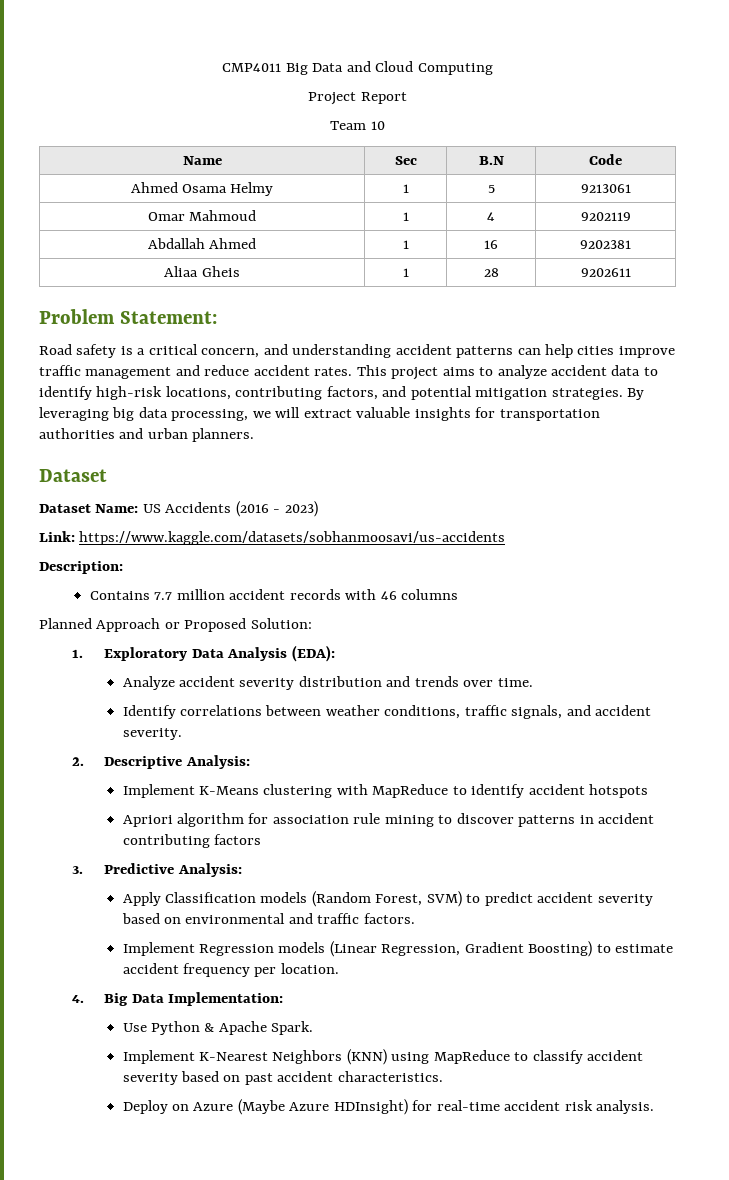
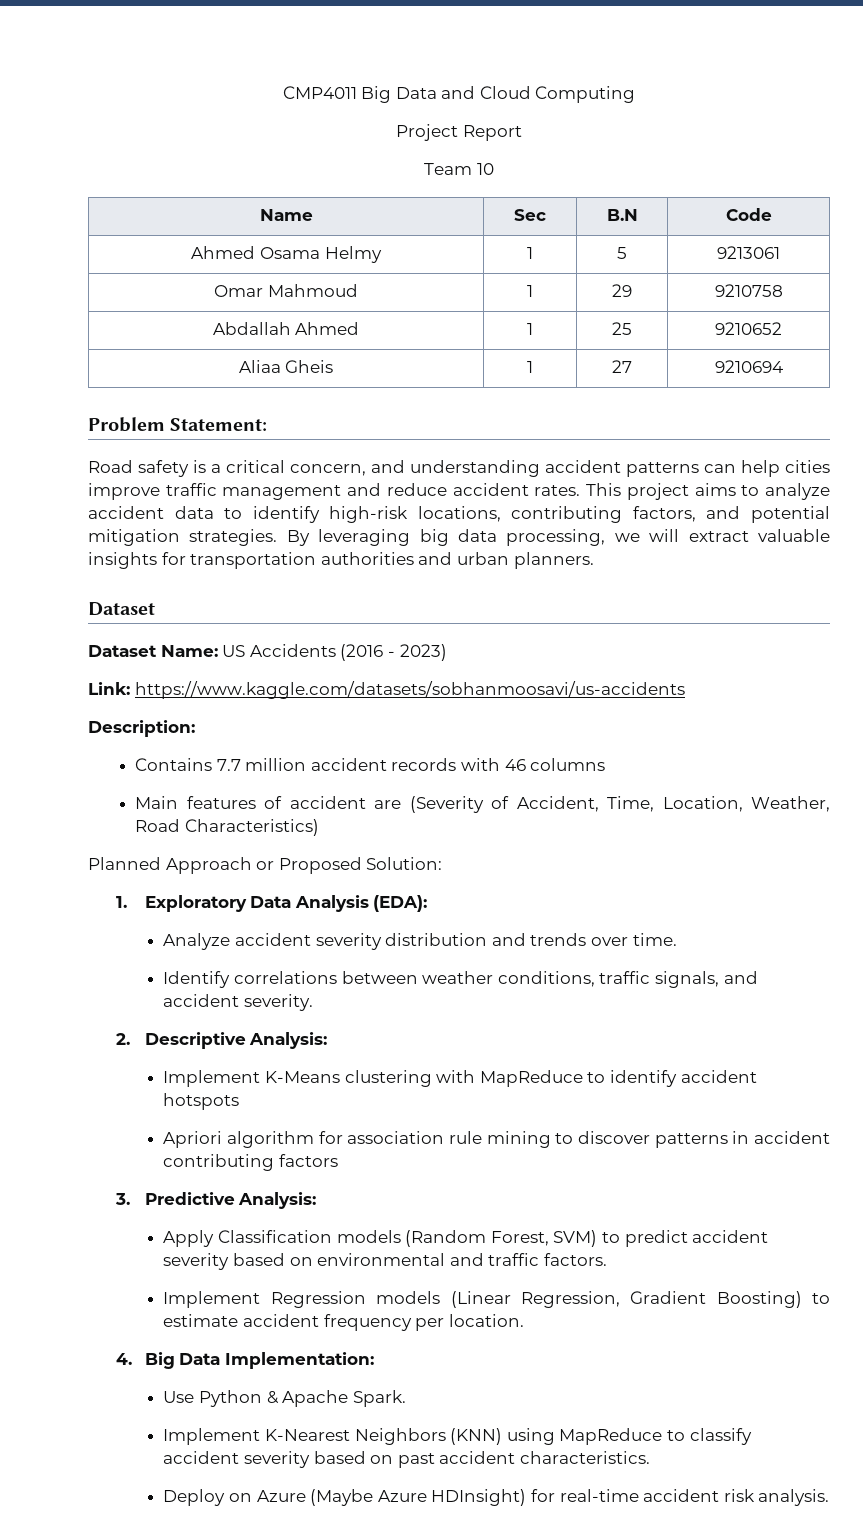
- Omar Mahmoud | 1 | 4 | 9202119
+ Omar Mahmoud | 1 | 29 | 9210758
- Abdallah Ahmed | 1 | 16 | 9202381
+ Abdallah Ahmed | 1 | 25 | 9210652
- Aliaa Gheis | 1 | 28 | 9202611
+ Aliaa Gheis | 1 | 27 | 9210694
+ Main features of accident are (Severity of Accident, Time, Location, Weather, Road Characteristics)

